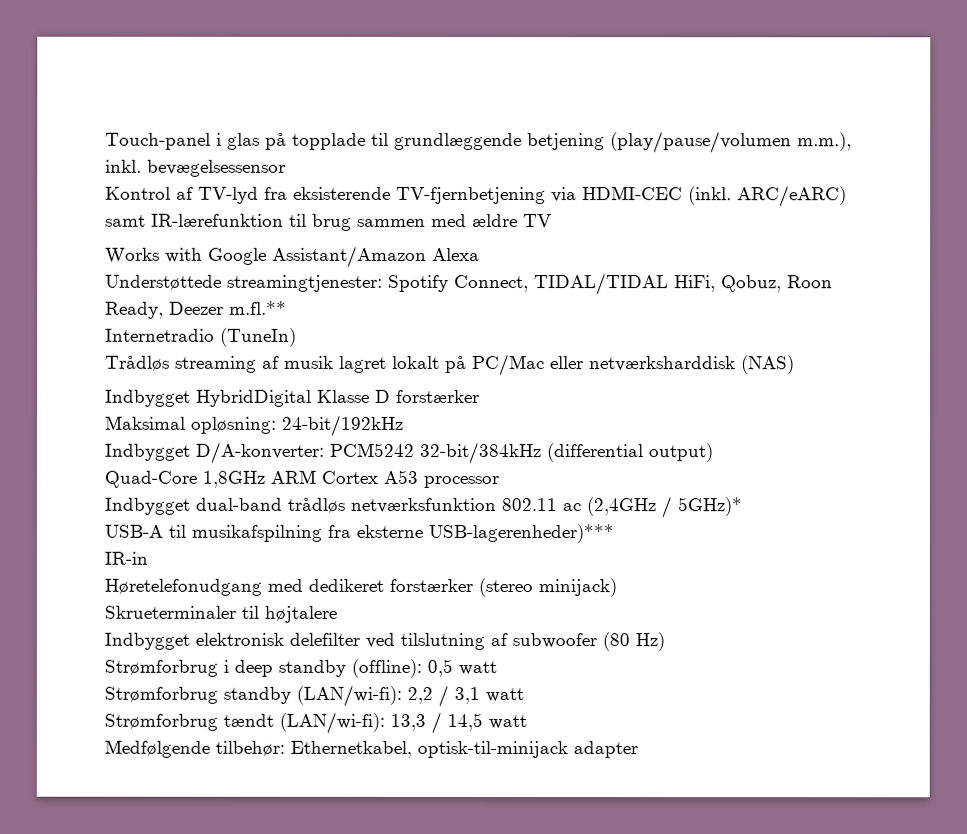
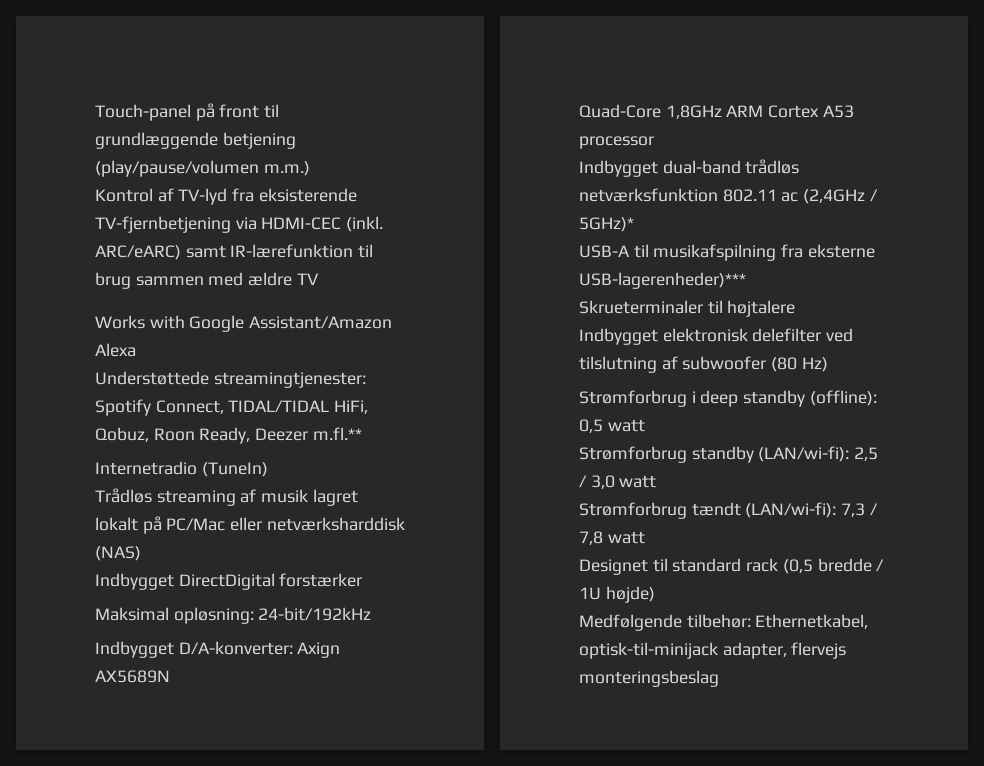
- Touch-panel i glas på topplade til grundlæggende betjening (play/pause/volumen m.m.), inkl. bevægelsessensor
+ Touch-panel på front til grundlæggende betjening (play/pause/volumen m.m.)
- Indbygget HybridDigital Klasse D forstærker
+ Indbygget DirectDigital forstærker
- Indbygget D/A-konverter: PCM5242 32-bit/384kHz (differential output)
+ Indbygget D/A-konverter: Axign AX5689N
- IR-in
- Høretelefonudgang med dedikeret forstærker (stereo minijack)
- Strømforbrug standby (LAN/wi-fi): 2,2 / 3,1 watt
+ Strømforbrug standby (LAN/wi-fi): 2,5 / 3,0 watt
- Strømforbrug tændt (LAN/wi-fi): 13,3 / 14,5 watt
+ Strømforbrug tændt (LAN/wi-fi): 7,3 / 7,8 watt
+ Designet til standard rack (0,5 bredde / 1U højde)
- Medfølgende tilbehør: Ethernetkabel, optisk-til-minijack adapter
+ Medfølgende tilbehør: Ethernetkabel, optisk-til-minijack adapter, flervejs monteringsbeslag

